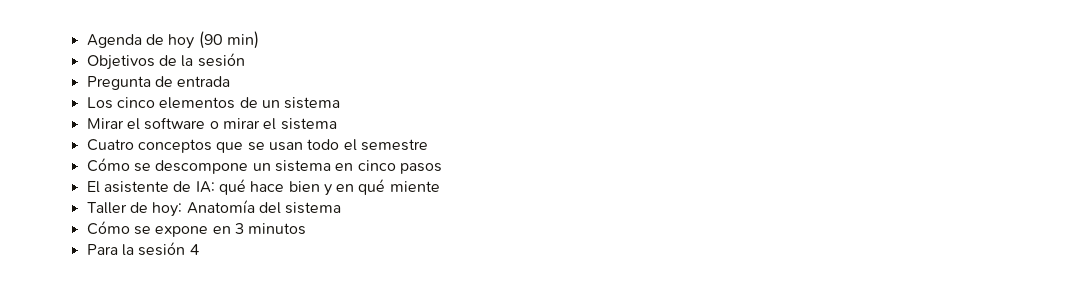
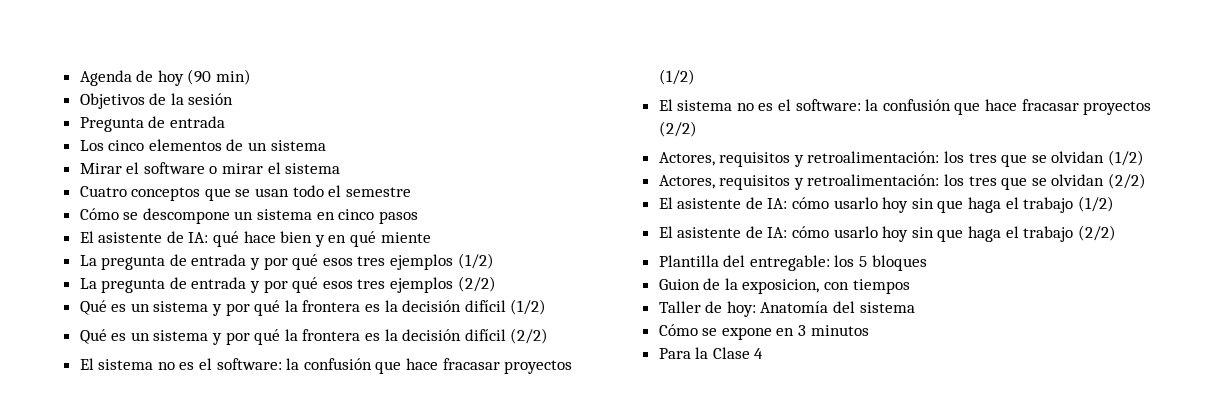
+ La pregunta de entrada y por qué esos tres ejemplos (1/2)
+ La pregunta de entrada y por qué esos tres ejemplos (2/2)
+ Qué es un sistema y por qué la frontera es la decisión difícil (1/2)
+ Qué es un sistema y por qué la frontera es la decisión difícil (2/2)
+ El sistema no es el software: la confusión que hace fracasar proyectos (1/2)
+ El sistema no es el software: la confusión que hace fracasar proyectos (2/2)
+ Actores, requisitos y retroalimentación: los tres que se olvidan (1/2)
+ Actores, requisitos y retroalimentación: los tres que se olvidan (2/2)
+ El asistente de IA: cómo usarlo hoy sin que haga el trabajo (1/2)
+ El asistente de IA: cómo usarlo hoy sin que haga el trabajo (2/2)
+ Plantilla del entregable: los 5 bloques
+ Guion de la exposicion, con tiempos
- Para la sesión 4
+ Para la Clase 4

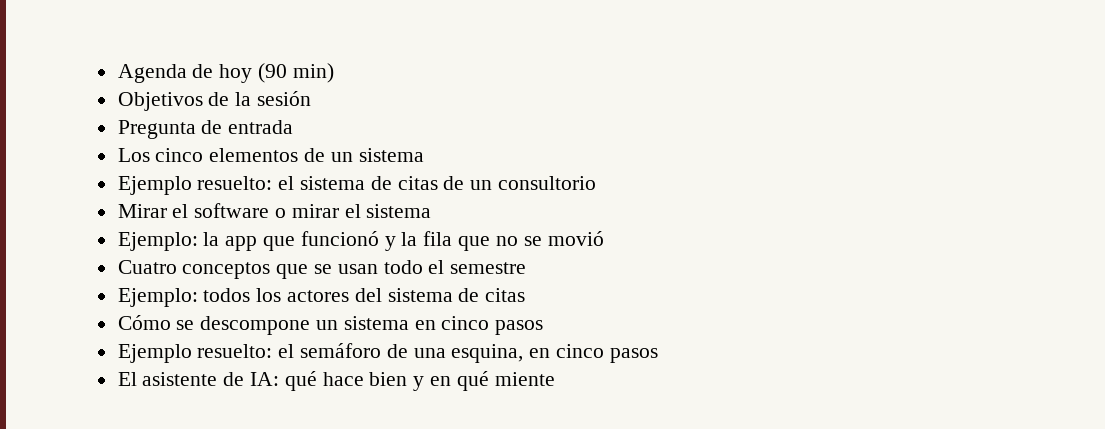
+ Ejemplo resuelto: el sistema de citas de un consultorio
+ Ejemplo: la app que funcionó y la fila que no se movió
+ Ejemplo: todos los actores del sistema de citas
+ Ejemplo resuelto: el semáforo de una esquina, en cinco pasos
- La pregunta de entrada y por qué esos tres ejemplos (1/2)
- La pregunta de entrada y por qué esos tres ejemplos (2/2)
- Qué es un sistema y por qué la frontera es la decisión difícil (1/2)
- Qué es un sistema y por qué la frontera es la decisión difícil (2/2)
- El sistema no es el software: la confusión que hace fracasar proyectos (1/2)
- El sistema no es el software: la confusión que hace fracasar proyectos (2/2)
- Actores, requisitos y retroalimentación: los tres que se olvidan (1/2)
- Actores, requisitos y retroalimentación: los tres que se olvidan (2/2)
- El asistente de IA: cómo usarlo hoy sin que haga el trabajo (1/2)
- El asistente de IA: cómo usarlo hoy sin que haga el trabajo (2/2)
- Plantilla del entregable: los 5 bloques
- Guion de la exposicion, con tiempos
- Taller de hoy: Anatomía del sistema
- Cómo se expone en 3 minutos
- Para la Clase 4

